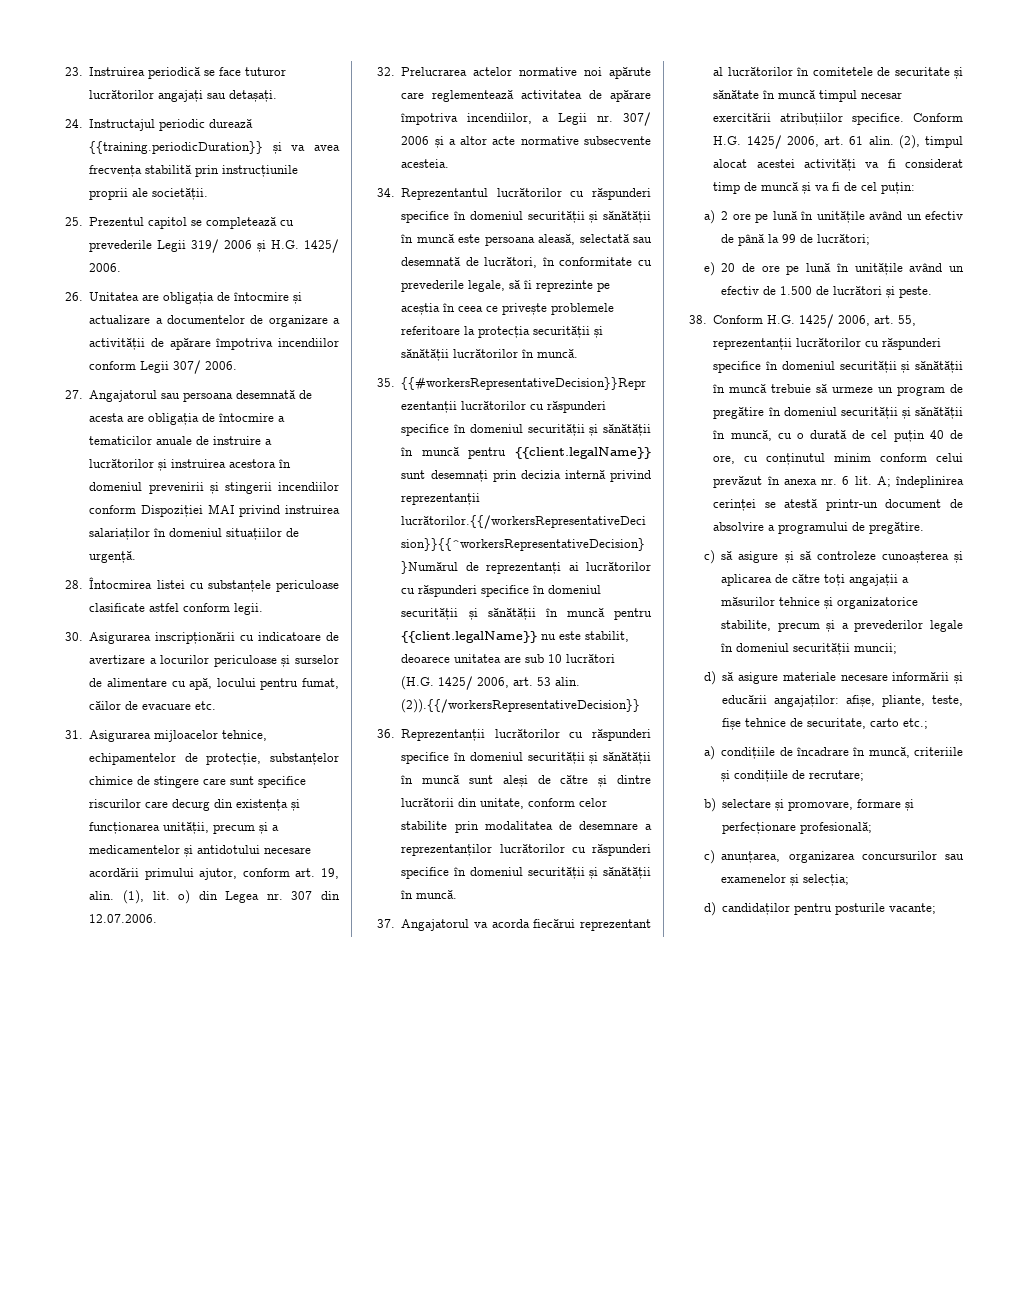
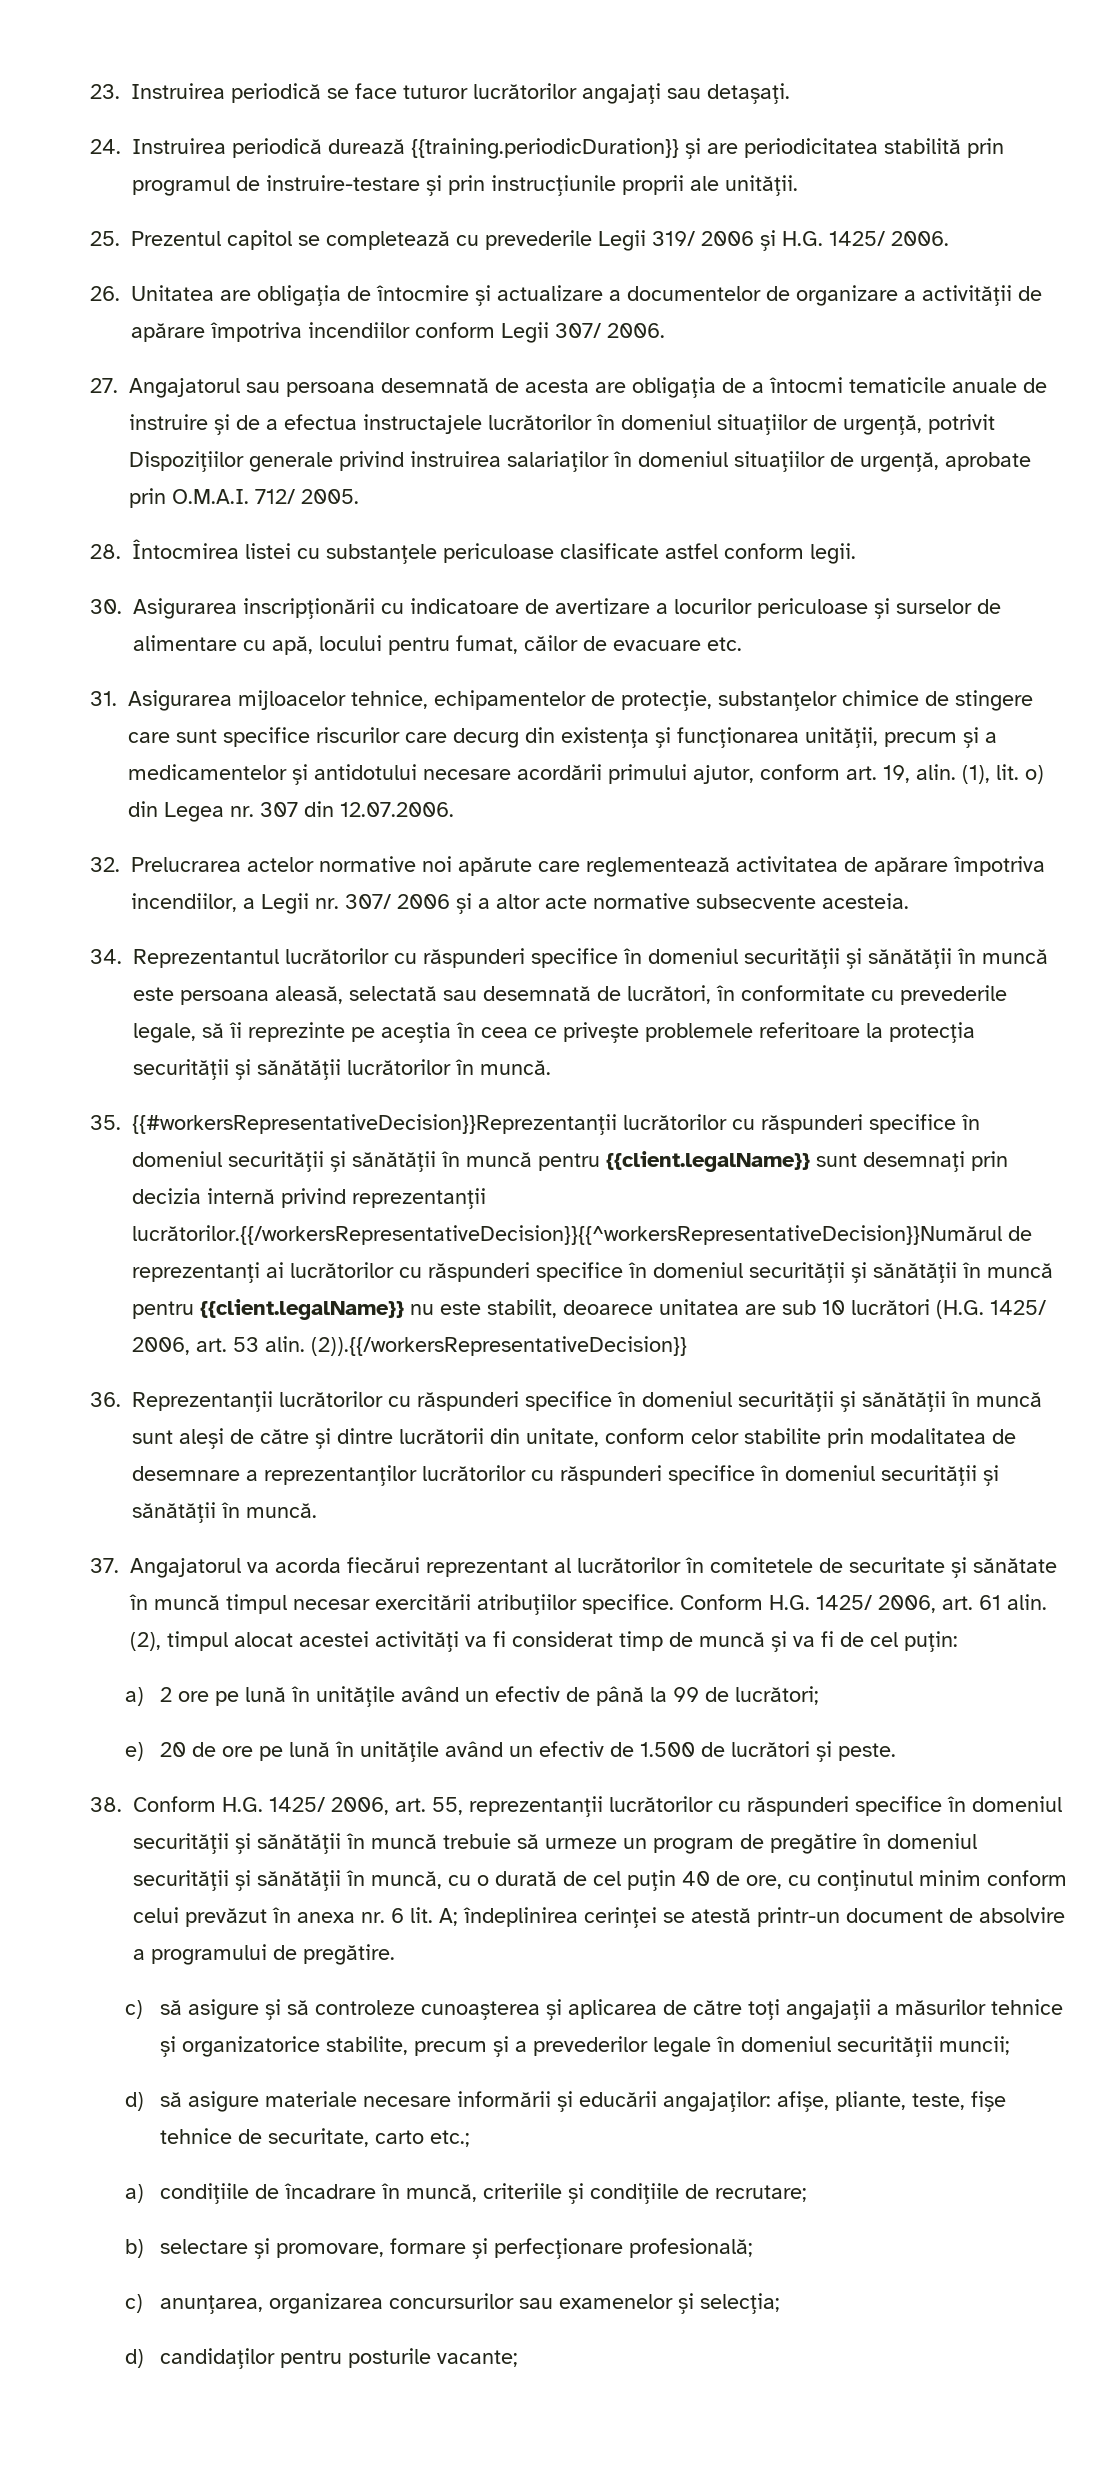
- 24. Instructajul periodic durează {{training.periodicDuration}} și va avea frecvența stabilită prin instrucțiunile proprii ale societății.
+ 24. Instruirea periodică durează {{training.periodicDuration}} și are periodicitatea stabilită prin programul de instruire-testare și prin instrucțiunile proprii ale unității.
- 27. Angajatorul sau persoana desemnată de acesta are obligația de întocmire a tematicilor anuale de instruire a lucrătorilor și instruirea acestora în domeniul prevenirii și stingerii incendiilor conform Dispoziției MAI privind instruirea salariaților în domeniul situațiilor de urgență.
+ 27. Angajatorul sau persoana desemnată de acesta are obligația de a întocmi tematicile anuale de instruire și de a efectua instructajele lucrătorilor în domeniul situațiilor de urgență, potrivit Dispozițiilor generale privind instruirea salariaților în domeniul situațiilor de urgență, aprobate prin O.M.A.I. 712/ 2005.

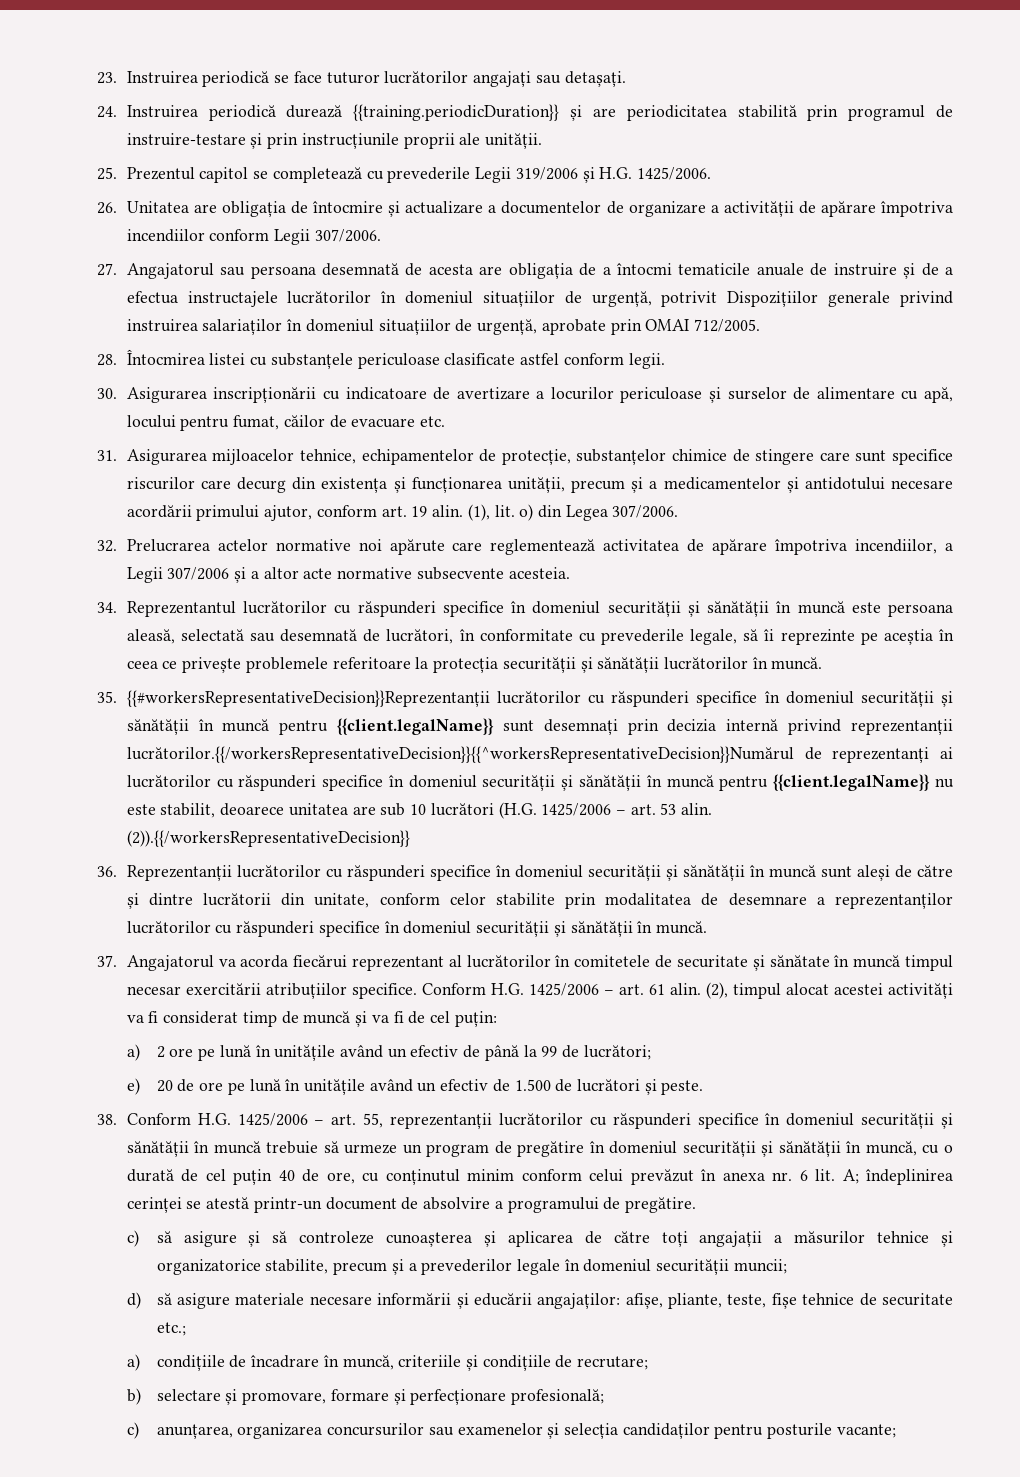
- 25. Prezentul capitol se completează cu prevederile Legii 319/ 2006 și H.G. 1425/ 2006.
+ 25. Prezentul capitol se completează cu prevederile Legii 319/2006 și H.G. 1425/2006.
- 26. Unitatea are obligația de întocmire și actualizare a documentelor de organizare a activității de apărare împotriva incendiilor conform Legii 307/ 2006.
+ 26. Unitatea are obligația de întocmire și actualizare a documentelor de organizare a activității de apărare împotriva incendiilor conform Legii 307/2006.
- 27. Angajatorul sau persoana desemnată de acesta are obligația de a întocmi tematicile anuale de instruire și de a efectua instructajele lucrătorilor în domeniul situațiilor de urgență, potrivit Dispozițiilor generale privind instruirea salariaților în domeniul situațiilor de urgență, aprobate prin O.M.A.I. 712/ 2005.
+ 27. Angajatorul sau persoana desemnată de acesta are obligația de a întocmi tematicile anuale de instruire și de a efectua instructajele lucrătorilor în domeniul situațiilor de urgență, potrivit Dispozițiilor generale privind instruirea salariaților în domeniul situațiilor de urgență, aprobate prin OMAI 712/2005.
- 31. Asigurarea mijloacelor tehnice, echipamentelor de protecție, substanțelor chimice de stingere care sunt specifice riscurilor care decurg din existența și funcționarea unității, precum și a medicamentelor și antidotului necesare acordării primului ajutor, conform art. 19, alin.
+ 31. Asigurarea mijloacelor tehnice, echipamentelor de protecție, substanțelor chimice de stingere care sunt specifice riscurilor care decurg din existența și funcționarea unității, precum și a medicamentelor și antidotului necesare acordării primului ajutor, conform art. 19 alin.
- (1), lit. o) din Legea nr. 307 din 12.07.2006.
+ (1), lit. o) din Legea 307/2006.
- 32. Prelucrarea actelor normative noi apărute care reglementează activitatea de apărare împotriva incendiilor, a Legii nr. 307/ 2006 și a altor acte normative subsecvente acesteia.
+ 32. Prelucrarea actelor normative noi apărute care reglementează activitatea de apărare împotriva incendiilor, a Legii 307/2006 și a altor acte normative subsecvente acesteia.
- 35. {{#workersRepresentativeDecision}}Reprezentanții lucrătorilor cu răspunderi specifice în domeniul securității și sănătății în muncă pentru {{client.legalName}} sunt desemnați prin decizia internă privind reprezentanții lucrătorilor.{{/workersRepresentativeDecision}}{{^workersRepresentativeDecision}}Numărul de reprezentanți ai lucrătorilor cu răspunderi specifice în domeniul securității și sănătății în muncă pentru {{client.legalName}} nu este stabilit, deoarece unitatea are sub 10 lucrători (H.G. 1425/ 2006, art. 53 alin.
+ 35. {{#workersRepresentativeDecision}}Reprezentanții lucrătorilor cu răspunderi specifice în domeniul securității și sănătății în muncă pentru {{client.legalName}} sunt desemnați prin decizia internă privind reprezentanții lucrătorilor.{{/workersRepresentativeDecision}}{{^workersRepresentativeDecision}}Numărul de reprezentanți ai lucrătorilor cu răspunderi specifice în domeniul securității și sănătății în muncă pentru {{client.legalName}} nu este stabilit, deoarece unitatea are sub 10 lucrători (H.G. 1425/2006 – art. 53 alin.
- Conform H.G. 1425/ 2006, art. 61 alin.
+ Conform H.G. 1425/2006 – art. 61 alin.
- 38. Conform H.G. 1425/ 2006, art. 55, reprezentanții lucrătorilor cu răspunderi specifice în domeniul securității și sănătății în muncă trebuie să urmeze un program de pregătire în domeniul securității și sănătății în muncă, cu o durată de cel puțin 40 de ore, cu conținutul minim conform celui prevăzut în anexa nr. 6 lit.
+ 38. Conform H.G. 1425/2006 – art. 55, reprezentanții lucrătorilor cu răspunderi specifice în domeniul securității și sănătății în muncă trebuie să urmeze un program de pregătire în domeniul securității și sănătății în muncă, cu o durată de cel puțin 40 de ore, cu conținutul minim conform celui prevăzut în anexa nr. 6 lit.
- d) să asigure materiale necesare informării și educării angajaților: afișe, pliante, teste, fișe tehnice de securitate, carto etc.;
+ d) să asigure materiale necesare informării și educării angajaților: afișe, pliante, teste, fișe tehnice de securitate etc.;
- c) anunțarea, organizarea concursurilor sau examenelor și selecția;
- d) candidaților pentru posturile vacante;
+ c) anunțarea, organizarea concursurilor sau examenelor și selecția candidaților pentru posturile vacante;

